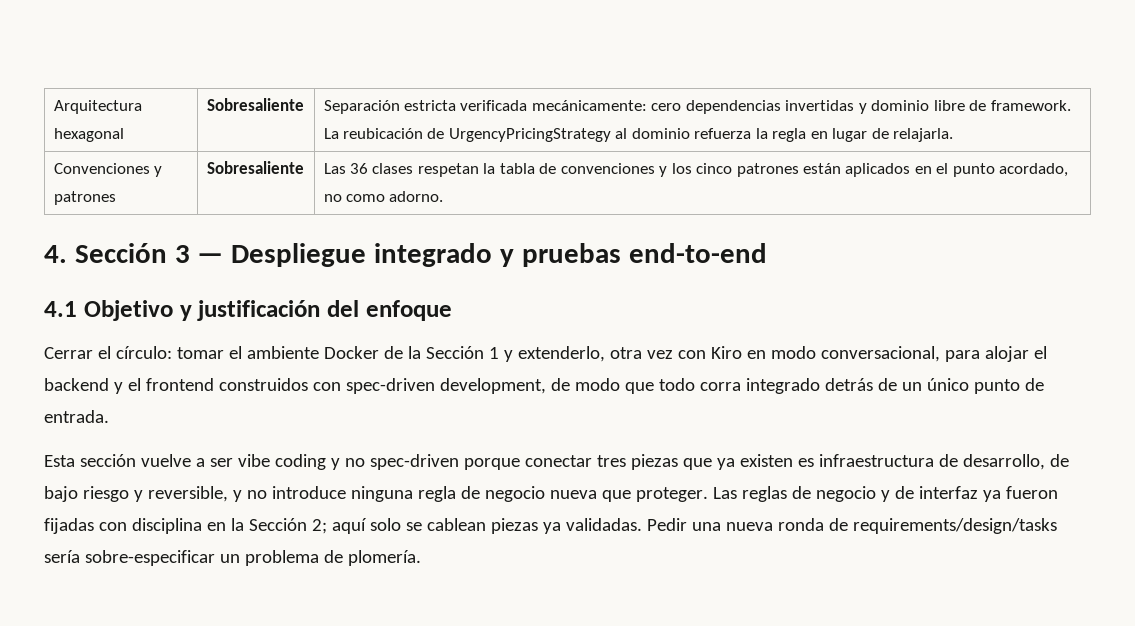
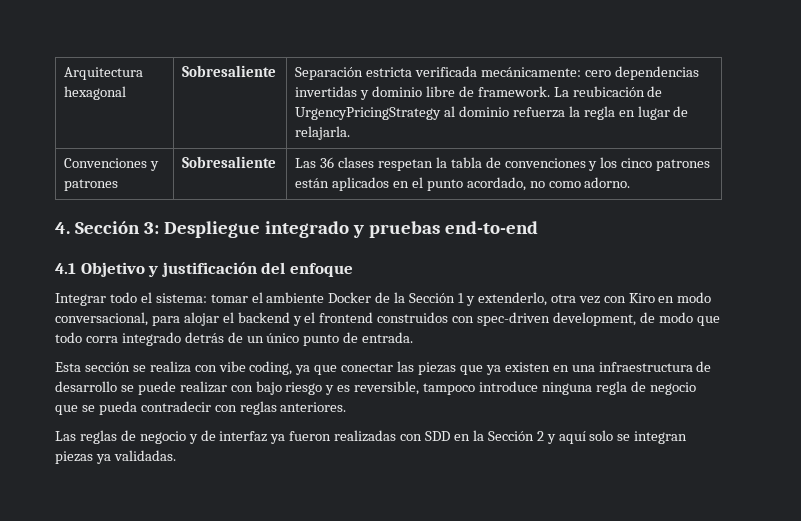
- 4. Sección 3 — Despliegue integrado y pruebas end-to-end
+ 4. Sección 3: Despliegue integrado y pruebas end-to-end
- Cerrar el círculo: tomar el ambiente Docker de la Sección 1 y extenderlo, otra vez con Kiro en modo conversacional, para alojar el backend y el frontend construidos con spec-driven development, de modo que todo corra integrado detrás de un único punto de entrada.
+ Integrar todo el sistema: tomar el ambiente Docker de la Sección 1 y extenderlo, otra vez con Kiro en modo conversacional, para alojar el backend y el frontend construidos con spec-driven development, de modo que todo corra integrado detrás de un único punto de entrada.
- Esta sección vuelve a ser vibe coding y no spec-driven porque conectar tres piezas que ya existen es infraestructura de desarrollo, de bajo riesgo y reversible, y no introduce ninguna regla de negocio nueva que proteger. Las reglas de negocio y de interfaz ya fueron fijadas con disciplina en la Sección 2; aquí solo se cablean piezas ya validadas. Pedir una nueva ronda de requirements/design/tasks sería sobre-especificar un problema de plomería.
+ Esta sección se realiza con vibe coding, ya que conectar las piezas que ya existen en una infraestructura de desarrollo se puede realizar con bajo riesgo y es reversible, tampoco introduce ninguna regla de negocio que se pueda contradecir con reglas anteriores.
+ Las reglas de negocio y de interfaz ya fueron realizadas con SDD en la Sección 2 y aquí solo se integran piezas ya validadas.

